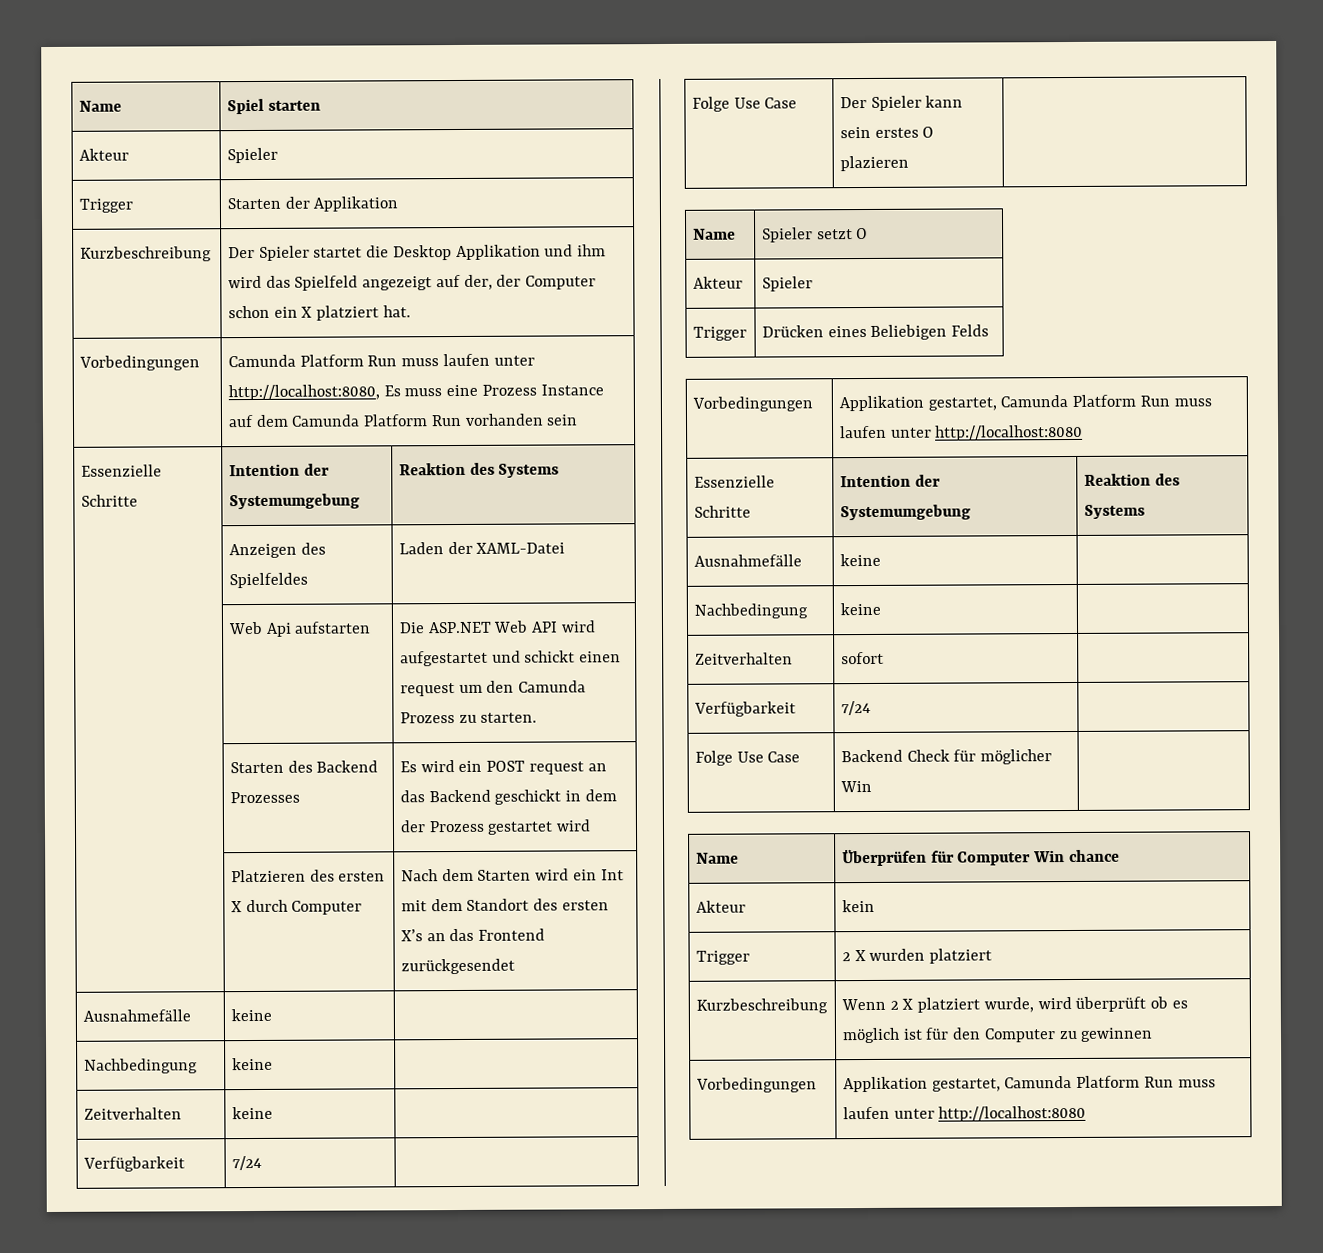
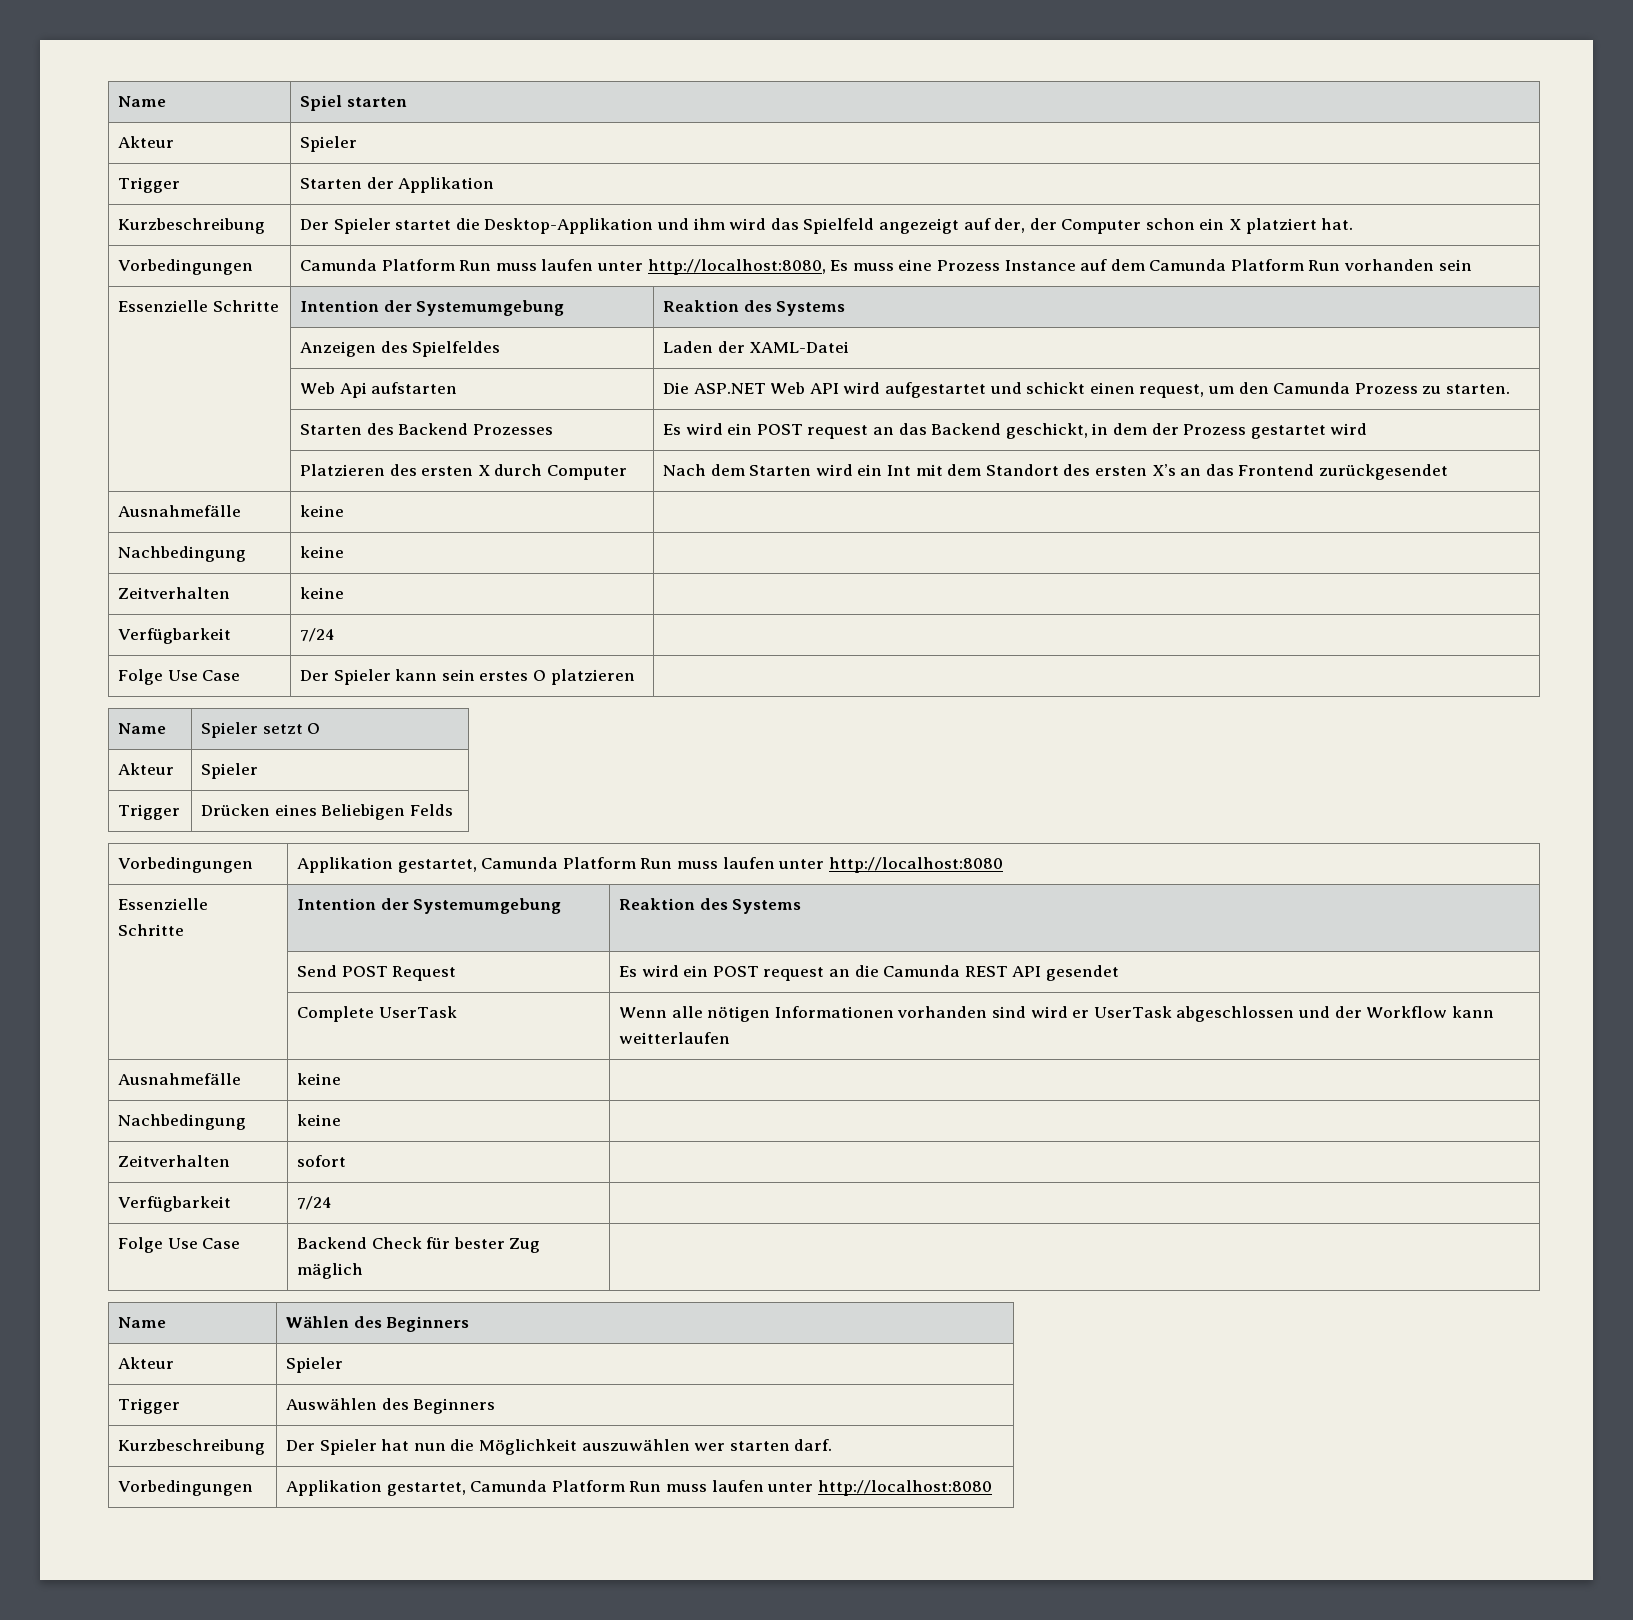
- Kurzbeschreibung | Der Spieler startet die Desktop Applikation und ihm wird das Spielfeld angezeigt auf der, der Computer schon ein X platziert hat.
+ Kurzbeschreibung | Der Spieler startet die Desktop-Applikation und ihm wird das Spielfeld angezeigt auf der, der Computer schon ein X platziert hat.
- | Web Api aufstarten | Die ASP.NET Web API wird aufgestartet und schickt einen request um den Camunda Prozess zu starten.
+ | Web Api aufstarten | Die ASP.NET Web API wird aufgestartet und schickt einen request, um den Camunda Prozess zu starten.
- | Starten des Backend Prozesses | Es wird ein POST request an das Backend geschickt in dem der Prozess gestartet wird
+ | Starten des Backend Prozesses | Es wird ein POST request an das Backend geschickt, in dem der Prozess gestartet wird
- Folge Use Case | Der Spieler kann sein erstes O plazieren |
+ Folge Use Case | Der Spieler kann sein erstes O platzieren |
+ | Send POST Request | Es wird ein POST request an die Camunda REST API gesendet
+ | Complete UserTask | Wenn alle nötigen Informationen vorhanden sind wird er UserTask abgeschlossen und der Workflow kann weitterlaufen
- Folge Use Case | Backend Check für möglicher Win |
- Name | Überprüfen für Computer Win chance
- Akteur | kein
- Trigger | 2 X wurden platziert
- Kurzbeschreibung | Wenn 2 X platziert wurde, wird überprüft ob es möglich ist für den Computer zu gewinnen
+ Folge Use Case | Backend Check für bester Zug mäglich |
+ Name | Wählen des Beginners
+ Akteur | Spieler
+ Trigger | Auswählen des Beginners
+ Kurzbeschreibung | Der Spieler hat nun die Möglichkeit auszuwählen wer starten darf.

